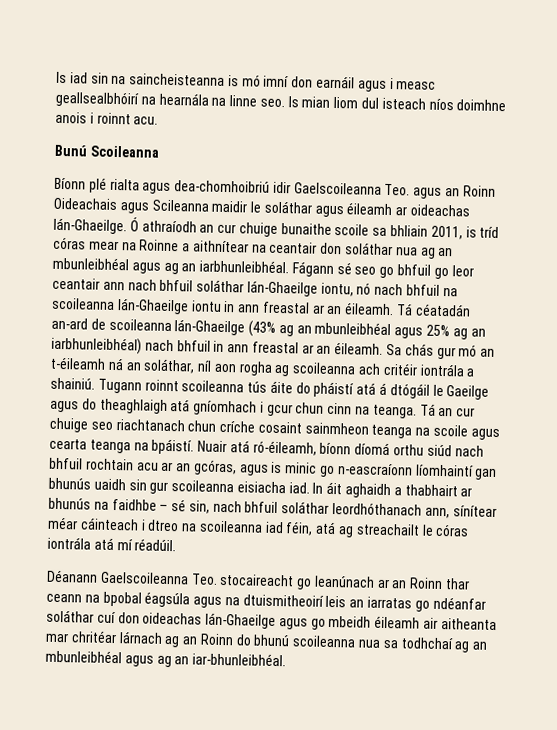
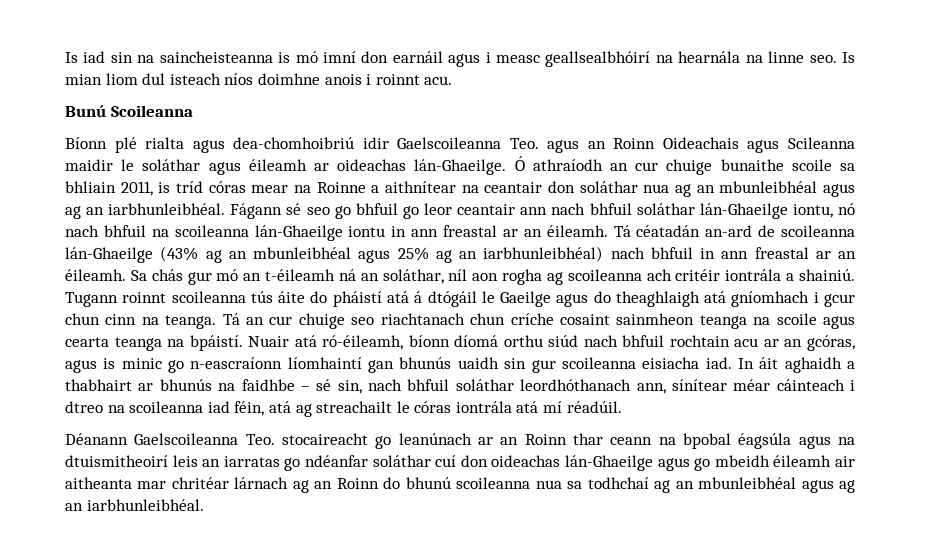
- Déanann Gaelscoileanna Teo. stocaireacht go leanúnach ar an Roinn thar ceann na bpobal éagsúla agus na dtuismitheoirí leis an iarratas go ndéanfar soláthar cuí don oideachas lán-Ghaeilge agus go mbeidh éileamh air aitheanta mar chritéar lárnach ag an Roinn do bhunú scoileanna nua sa todhchaí ag an mbunleibhéal agus ag an iar-bhunleibhéal.
+ Déanann Gaelscoileanna Teo. stocaireacht go leanúnach ar an Roinn thar ceann na bpobal éagsúla agus na dtuismitheoirí leis an iarratas go ndéanfar soláthar cuí don oideachas lán-Ghaeilge agus go mbeidh éileamh air aitheanta mar chritéar lárnach ag an Roinn do bhunú scoileanna nua sa todhchaí ag an mbunleibhéal agus ag an iarbhunleibhéal.

